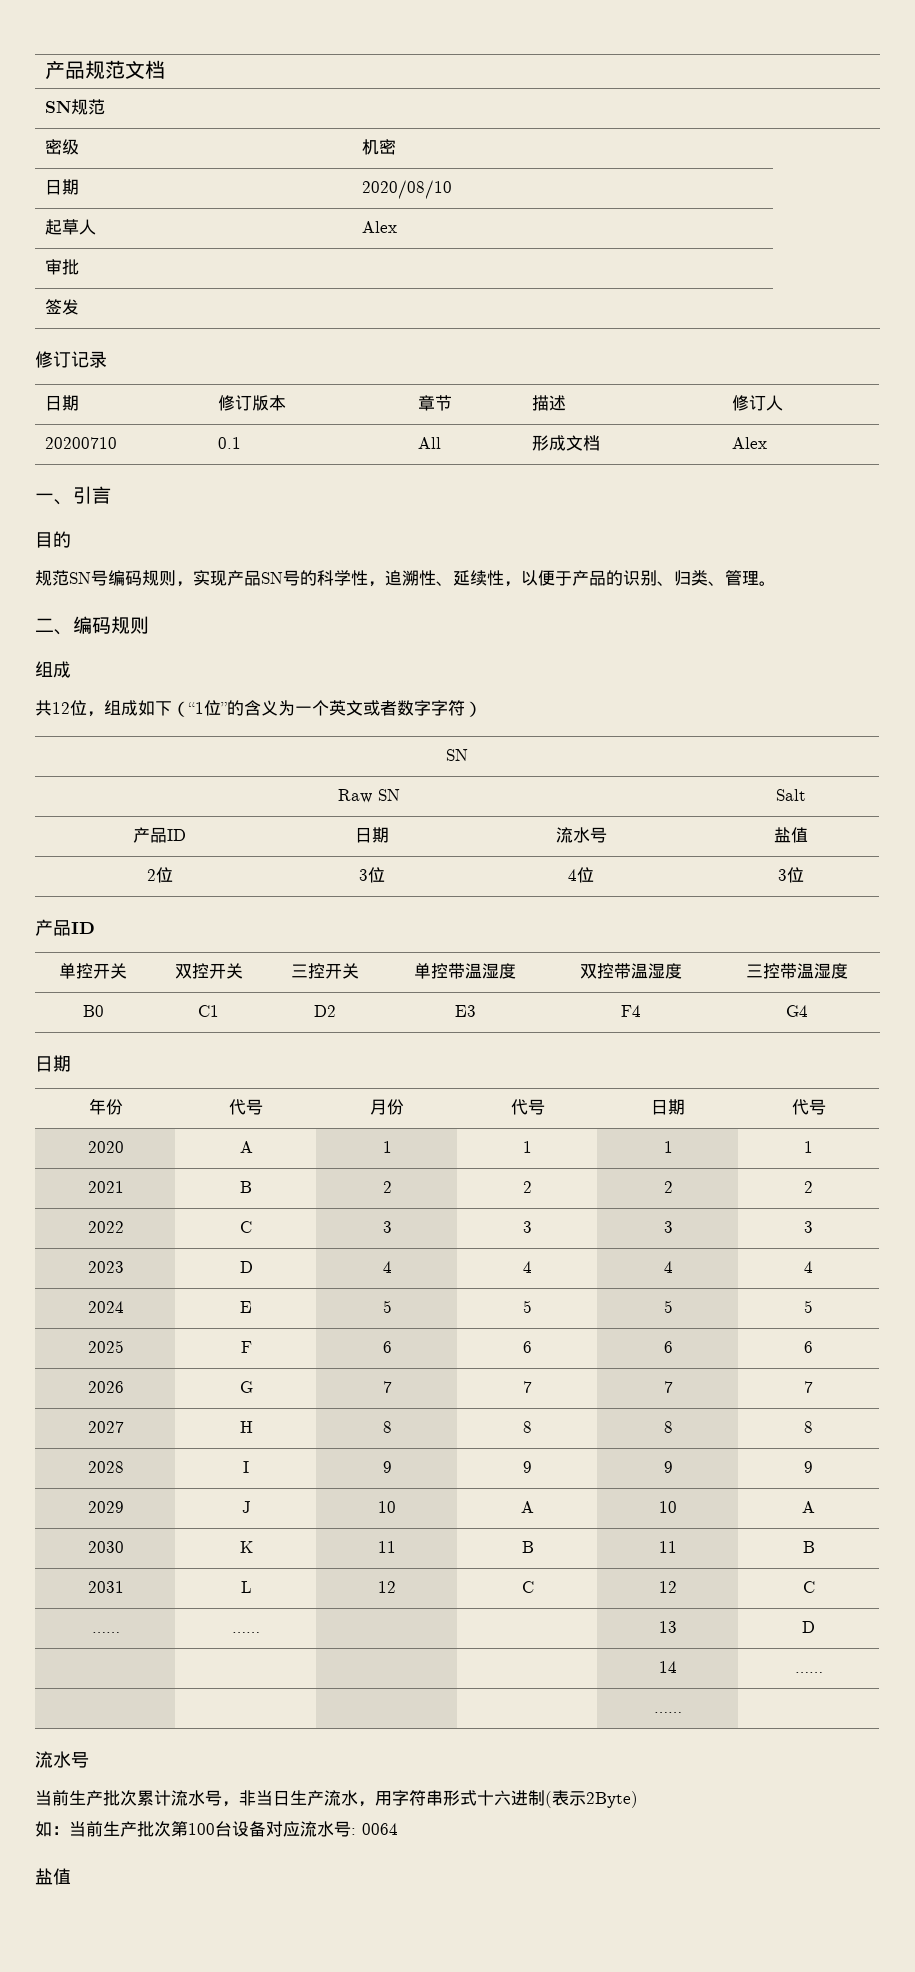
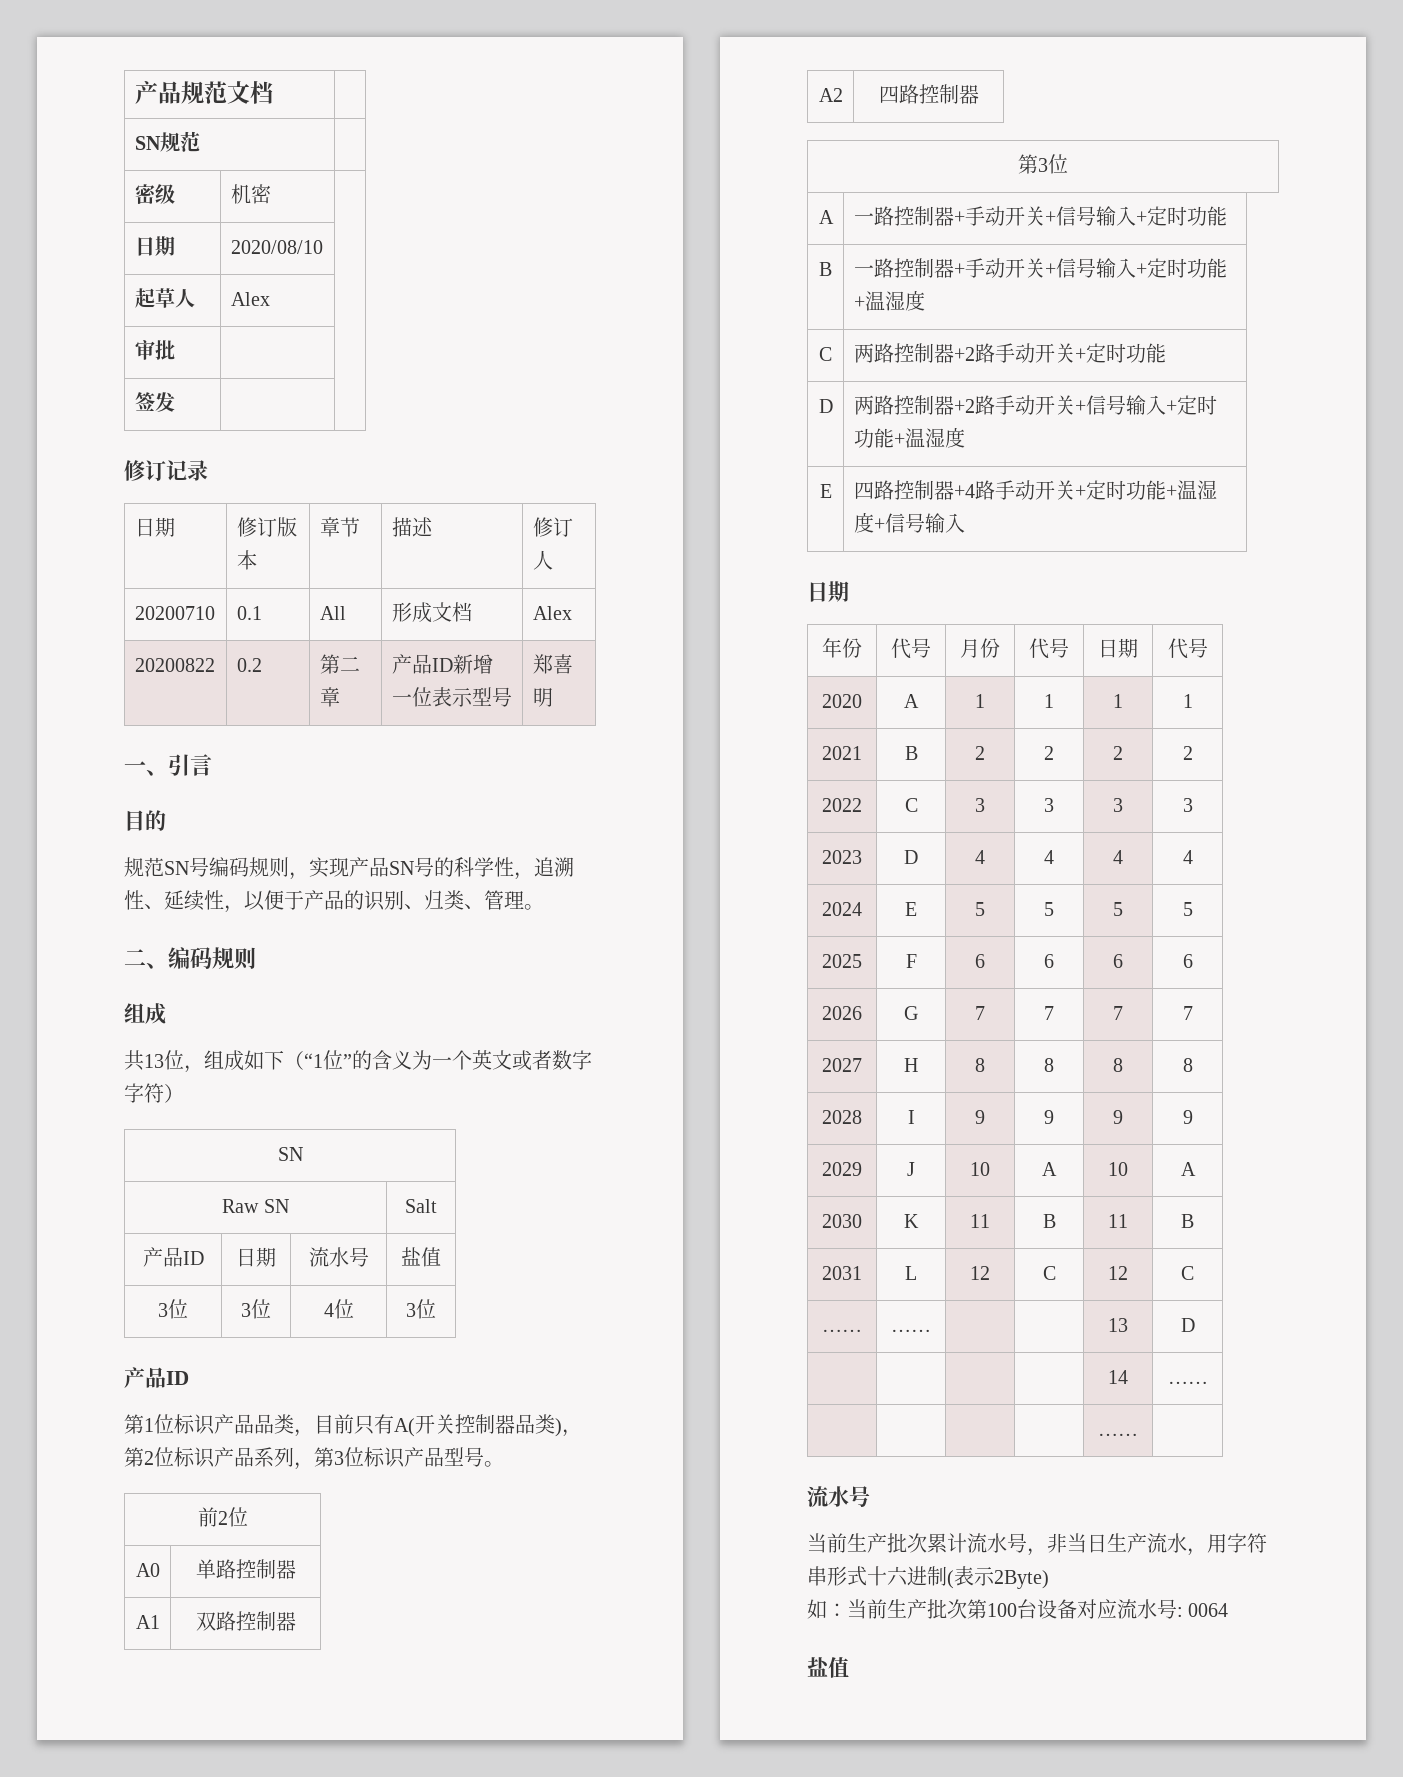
+ 20200822 | 0.2 | 第二章 | 产品ID新增一位表示型号 | 郑喜明
- 共12位，组成如下（“1位”的含义为一个英文或者数字字符）
+ 共13位，组成如下（“1位”的含义为一个英文或者数字字符）
- 2位 | 3位 | 4位 | 3位
+ 3位 | 3位 | 4位 | 3位
- 单控开关 | 双控开关 | 三控开关 | 单控带温湿度 | 双控带温湿度 | 三控带温湿度
- B0 | C1 | D2 | E3 | F4 | G4
+ 第1位标识产品品类，目前只有A(开关控制器品类)，第2位标识产品系列，第3位标识产品型号。
+ 前2位
+ A0 | 单路控制器
+ A1 | 双路控制器
+ A2 | 四路控制器
+ 第3位
+ A | 一路控制器+手动开关+信号输入+定时功能
+ B | 一路控制器+手动开关+信号输入+定时功能+温湿度
+ C | 两路控制器+2路手动开关+定时功能
+ D | 两路控制器+2路手动开关+信号输入+定时功能+温湿度
+ E | 四路控制器+4路手动开关+定时功能+温湿度+信号输入

